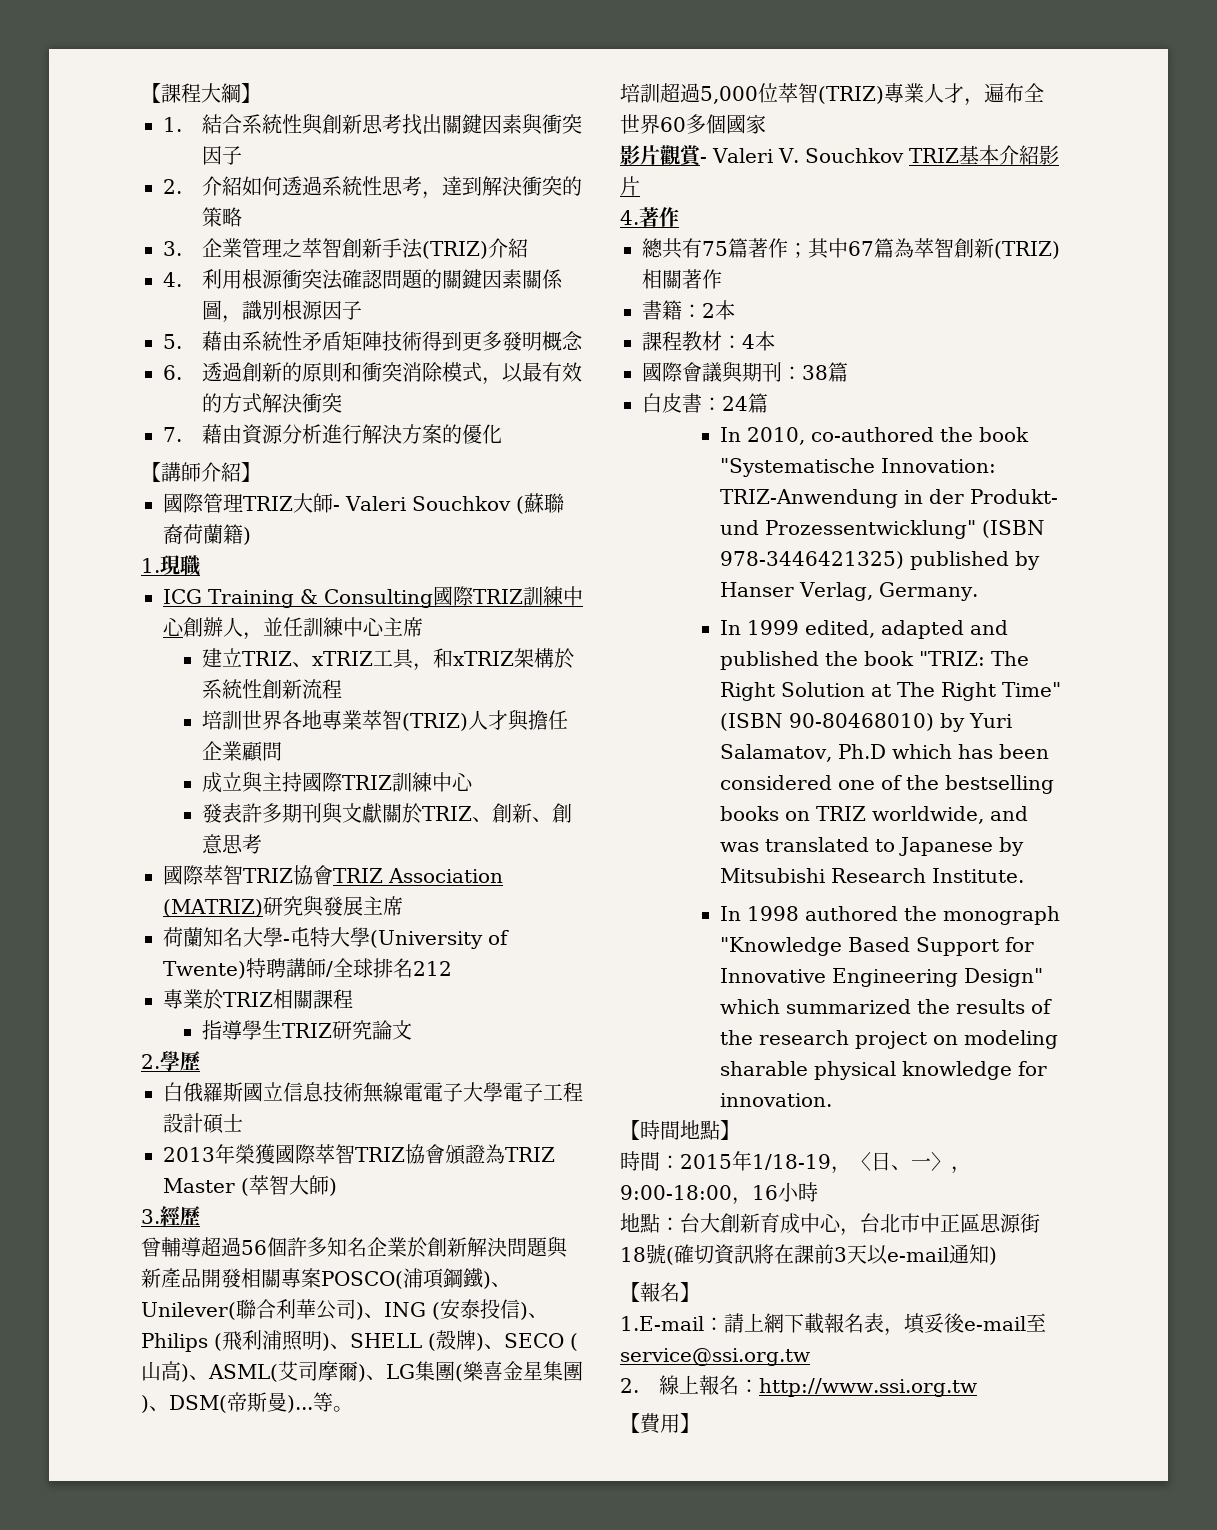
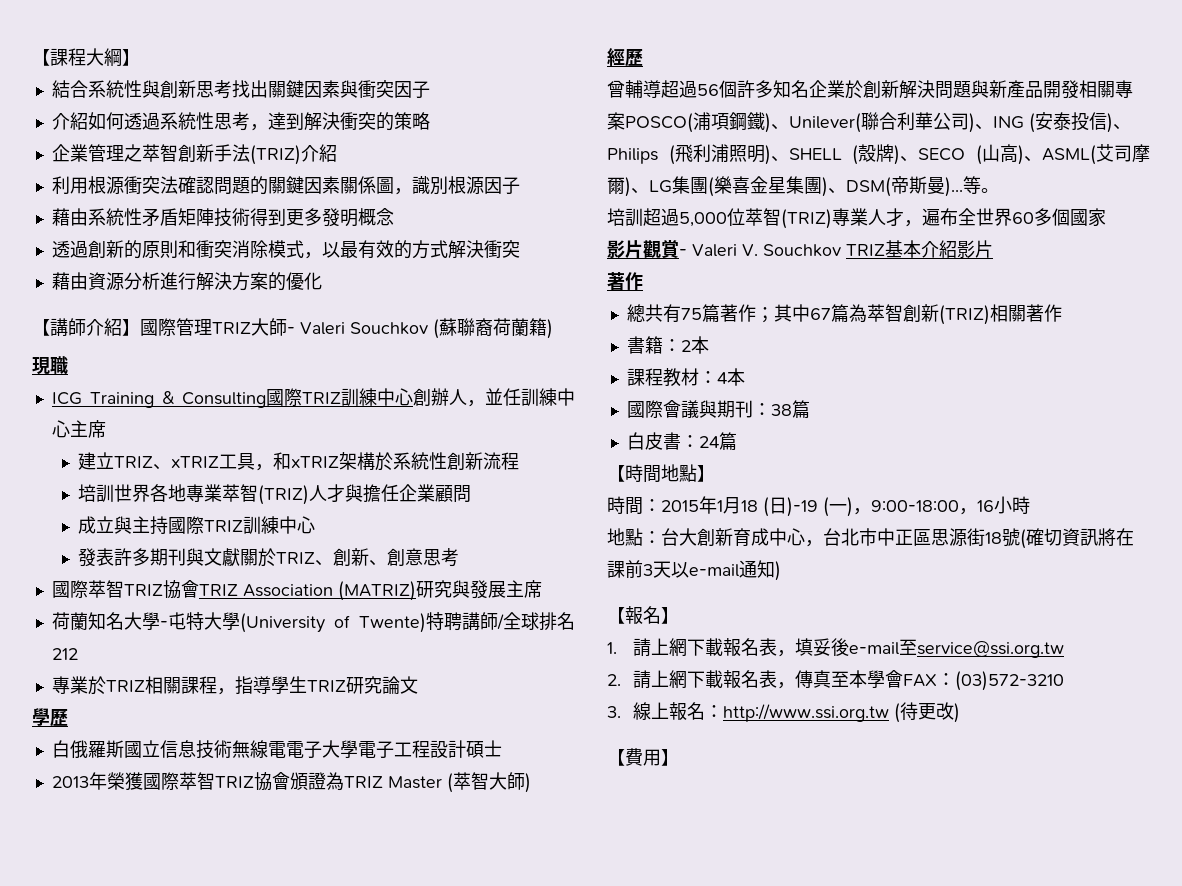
- 1.結合系統性與創新思考找出關鍵因素與衝突因子
+ 結合系統性與創新思考找出關鍵因素與衝突因子
- 2.介紹如何透過系統性思考，達到解決衝突的策略
+ 介紹如何透過系統性思考，達到解決衝突的策略
- 3.企業管理之萃智創新手法(TRIZ)介紹
+ 企業管理之萃智創新手法(TRIZ)介紹
- 4.利用根源衝突法確認問題的關鍵因素關係圖，識別根源因子
+ 利用根源衝突法確認問題的關鍵因素關係圖，識別根源因子
- 5.藉由系統性矛盾矩陣技術得到更多發明概念
+ 藉由系統性矛盾矩陣技術得到更多發明概念
- 6.透過創新的原則和衝突消除模式，以最有效的方式解決衝突
+ 透過創新的原則和衝突消除模式，以最有效的方式解決衝突
- 7.藉由資源分析進行解決方案的優化
+ 藉由資源分析進行解決方案的優化
- 【講師介紹】
- 國際管理TRIZ大師- Valeri Souchkov (蘇聯裔荷蘭籍)
+ 【講師介紹】國際管理TRIZ大師- Valeri Souchkov (蘇聯裔荷蘭籍)
- 1.現職
+ 現職
- 專業於TRIZ相關課程
- 指導學生TRIZ研究論文
+ 專業於TRIZ相關課程，指導學生TRIZ研究論文
- 2.學歷
+ 學歷
- 3.經歷
+ 經歷
  影片觀賞- Valeri V. Souchkov TRIZ基本介紹影片
- 4.著作
+ 著作
- In 2010, co-authored the book "Systematische Innovation: TRIZ-Anwendung in der Produkt- und Prozessentwicklung" (ISBN 978-3446421325) published by Hanser Verlag, Germany.
- In 1999 edited, adapted and published the book "TRIZ: The Right Solution at The Right Time" (ISBN 90-80468010) by Yuri Salamatov, Ph.D which has been considered one of the bestselling books on TRIZ worldwide, and was translated to Japanese by Mitsubishi Research Institute.
- In 1998 authored the monograph "Knowledge Based Support for Innovative Engineering Design" which summarized the results of the research project on modeling sharable physical knowledge for innovation.
- 時間：2015年1/18-19，〈日、一〉，9:00-18:00，16小時
+ 時間：2015年1月18 (日)-19 (一)，9:00-18:00，16小時
- 1.E-mail：請上網下載報名表，填妥後e-mail至service@ssi.org.tw
+ 1.請上網下載報名表，填妥後e-mail至service@ssi.org.tw
- 2.線上報名：http://www.ssi.org.tw
+ 2.請上網下載報名表，傳真至本學會FAX：(03)572-3210
+ 3.線上報名：http://www.ssi.org.tw (待更改)

